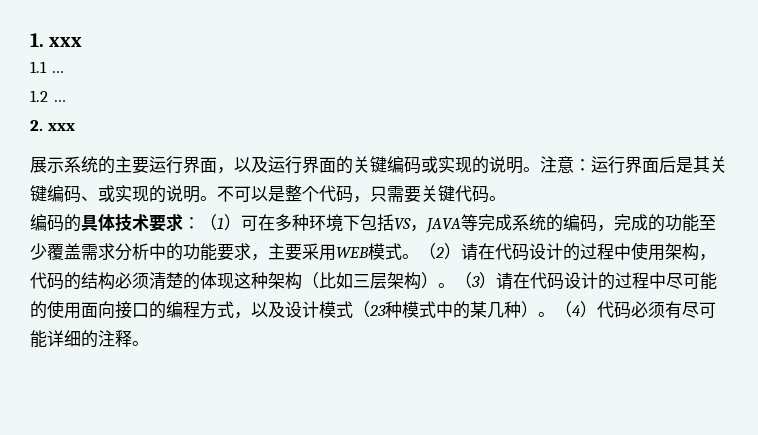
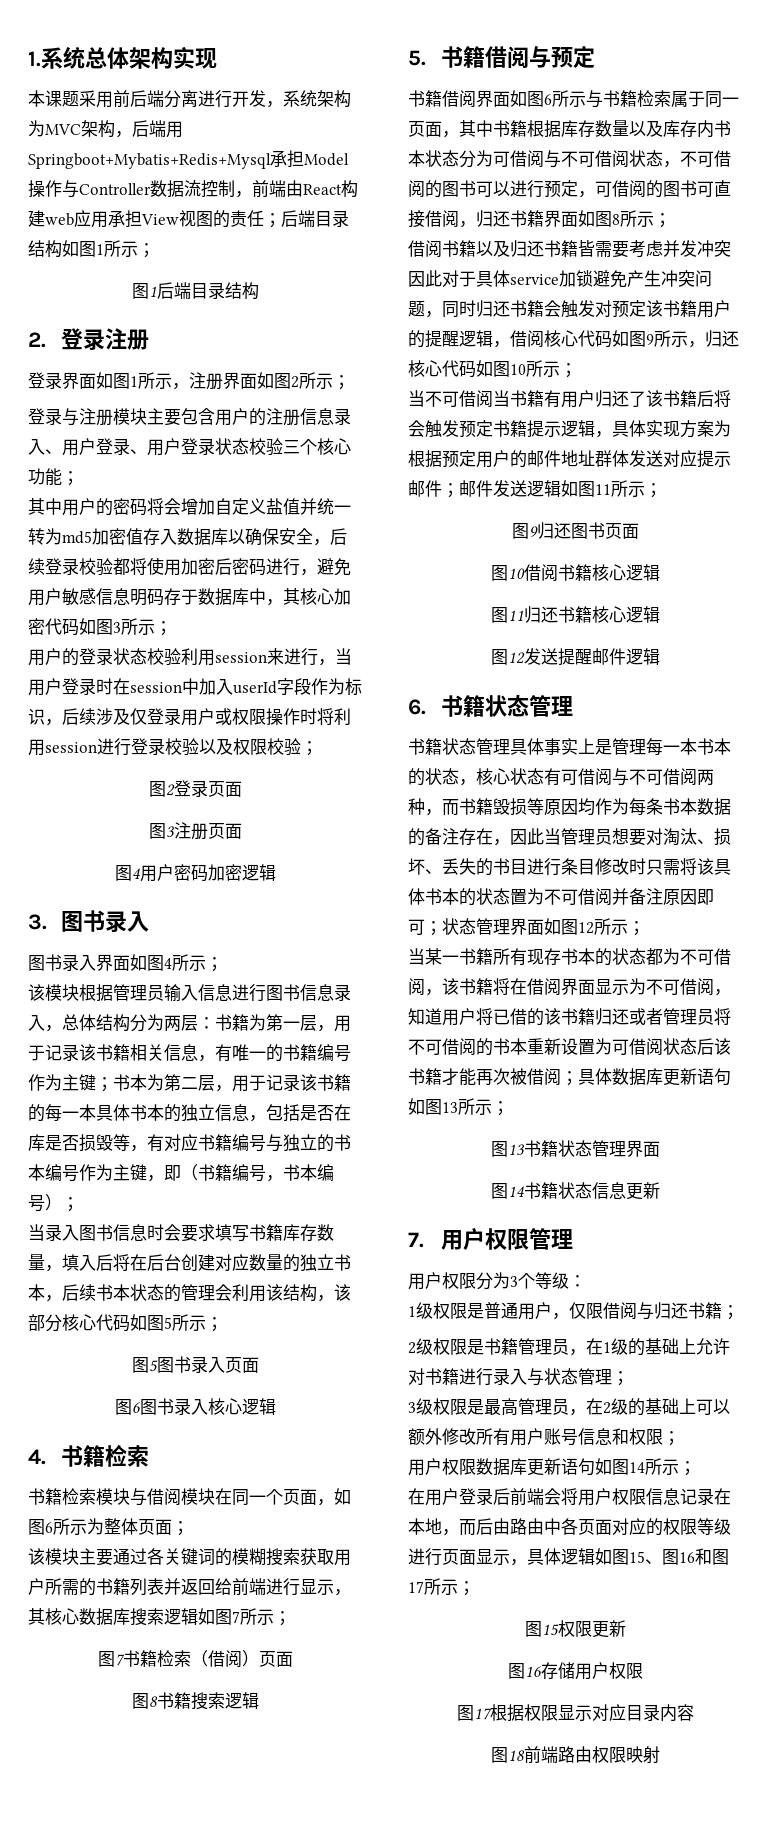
- 1. xxx
- 1.1 …
- 1.2 …
- 2. xxx
- 展示系统的主要运行界面，以及运行界面的关键编码或实现的说明。注意：运行界面后是其关键编码、或实现的说明。不可以是整个代码，只需要关键代码。
- 编码的具体技术要求：（1）可在多种环境下包括VS，JAVA等完成系统的编码，完成的功能至少覆盖需求分析中的功能要求，主要采用WEB模式。（2）请在代码设计的过程中使用架构，代码的结构必须清楚的体现这种架构（比如三层架构）。（3）请在代码设计的过程中尽可能的使用面向接口的编程方式，以及设计模式（23种模式中的某几种）。（4）代码必须有尽可能详细的注释。
+ 1.系统总体架构实现
+ 本课题采用前后端分离进行开发，系统架构为MVC架构，后端用Springboot+Mybatis+Redis+Mysql承担Model操作与Controller数据流控制，前端由React构建web应用承担View视图的责任；后端目录结构如图1所示；
+ 图1后端目录结构
+ 2.登录注册
+ 登录界面如图1所示，注册界面如图2所示；
+ 登录与注册模块主要包含用户的注册信息录入、用户登录、用户登录状态校验三个核心功能；
+ 其中用户的密码将会增加自定义盐值并统一转为md5加密值存入数据库以确保安全，后续登录校验都将使用加密后密码进行，避免用户敏感信息明码存于数据库中，其核心加密代码如图3所示；
+ 用户的登录状态校验利用session来进行，当用户登录时在session中加入userId字段作为标识，后续涉及仅登录用户或权限操作时将利用session进行登录校验以及权限校验；
+ 图2登录页面
+ 图3注册页面
+ 图4用户密码加密逻辑
+ 3.图书录入
+ 图书录入界面如图4所示；
+ 该模块根据管理员输入信息进行图书信息录入，总体结构分为两层：书籍为第一层，用于记录该书籍相关信息，有唯一的书籍编号作为主键；书本为第二层，用于记录该书籍的每一本具体书本的独立信息，包括是否在库是否损毁等，有对应书籍编号与独立的书本编号作为主键，即（书籍编号，书本编号）；
+ 当录入图书信息时会要求填写书籍库存数量，填入后将在后台创建对应数量的独立书本，后续书本状态的管理会利用该结构，该部分核心代码如图5所示；
+ 图5图书录入页面
+ 图6图书录入核心逻辑
+ 4.书籍检索
+ 书籍检索模块与借阅模块在同一个页面，如图6所示为整体页面；
+ 该模块主要通过各关键词的模糊搜索获取用户所需的书籍列表并返回给前端进行显示，其核心数据库搜索逻辑如图7所示；
+ 图7书籍检索（借阅）页面
+ 图8书籍搜索逻辑
+ 5.书籍借阅与预定
+ 书籍借阅界面如图6所示与书籍检索属于同一页面，其中书籍根据库存数量以及库存内书本状态分为可借阅与不可借阅状态，不可借阅的图书可以进行预定，可借阅的图书可直接借阅，归还书籍界面如图8所示；
+ 借阅书籍以及归还书籍皆需要考虑并发冲突因此对于具体service加锁避免产生冲突问题，同时归还书籍会触发对预定该书籍用户的提醒逻辑，借阅核心代码如图9所示，归还核心代码如图10所示；
+ 当不可借阅当书籍有用户归还了该书籍后将会触发预定书籍提示逻辑，具体实现方案为根据预定用户的邮件地址群体发送对应提示邮件；邮件发送逻辑如图11所示；
+ 图9归还图书页面
+ 图10借阅书籍核心逻辑
+ 图11归还书籍核心逻辑
+ 图12发送提醒邮件逻辑
+ 6.书籍状态管理
+ 书籍状态管理具体事实上是管理每一本书本的状态，核心状态有可借阅与不可借阅两种，而书籍毁损等原因均作为每条书本数据的备注存在，因此当管理员想要对淘汰、损坏、丢失的书目进行条目修改时只需将该具体书本的状态置为不可借阅并备注原因即可；状态管理界面如图12所示；
+ 当某一书籍所有现存书本的状态都为不可借阅，该书籍将在借阅界面显示为不可借阅，知道用户将已借的该书籍归还或者管理员将不可借阅的书本重新设置为可借阅状态后该书籍才能再次被借阅；具体数据库更新语句如图13所示；
+ 图13书籍状态管理界面
+ 图14书籍状态信息更新
+ 7.用户权限管理
+ 用户权限分为3个等级：
+ 1级权限是普通用户，仅限借阅与归还书籍；
+ 2级权限是书籍管理员，在1级的基础上允许对书籍进行录入与状态管理；
+ 3级权限是最高管理员，在2级的基础上可以额外修改所有用户账号信息和权限；
+ 用户权限数据库更新语句如图14所示；
+ 在用户登录后前端会将用户权限信息记录在本地，而后由路由中各页面对应的权限等级进行页面显示，具体逻辑如图15、图16和图17所示；
+ 图15权限更新
+ 图16存储用户权限
+ 图17根据权限显示对应目录内容
+ 图18前端路由权限映射

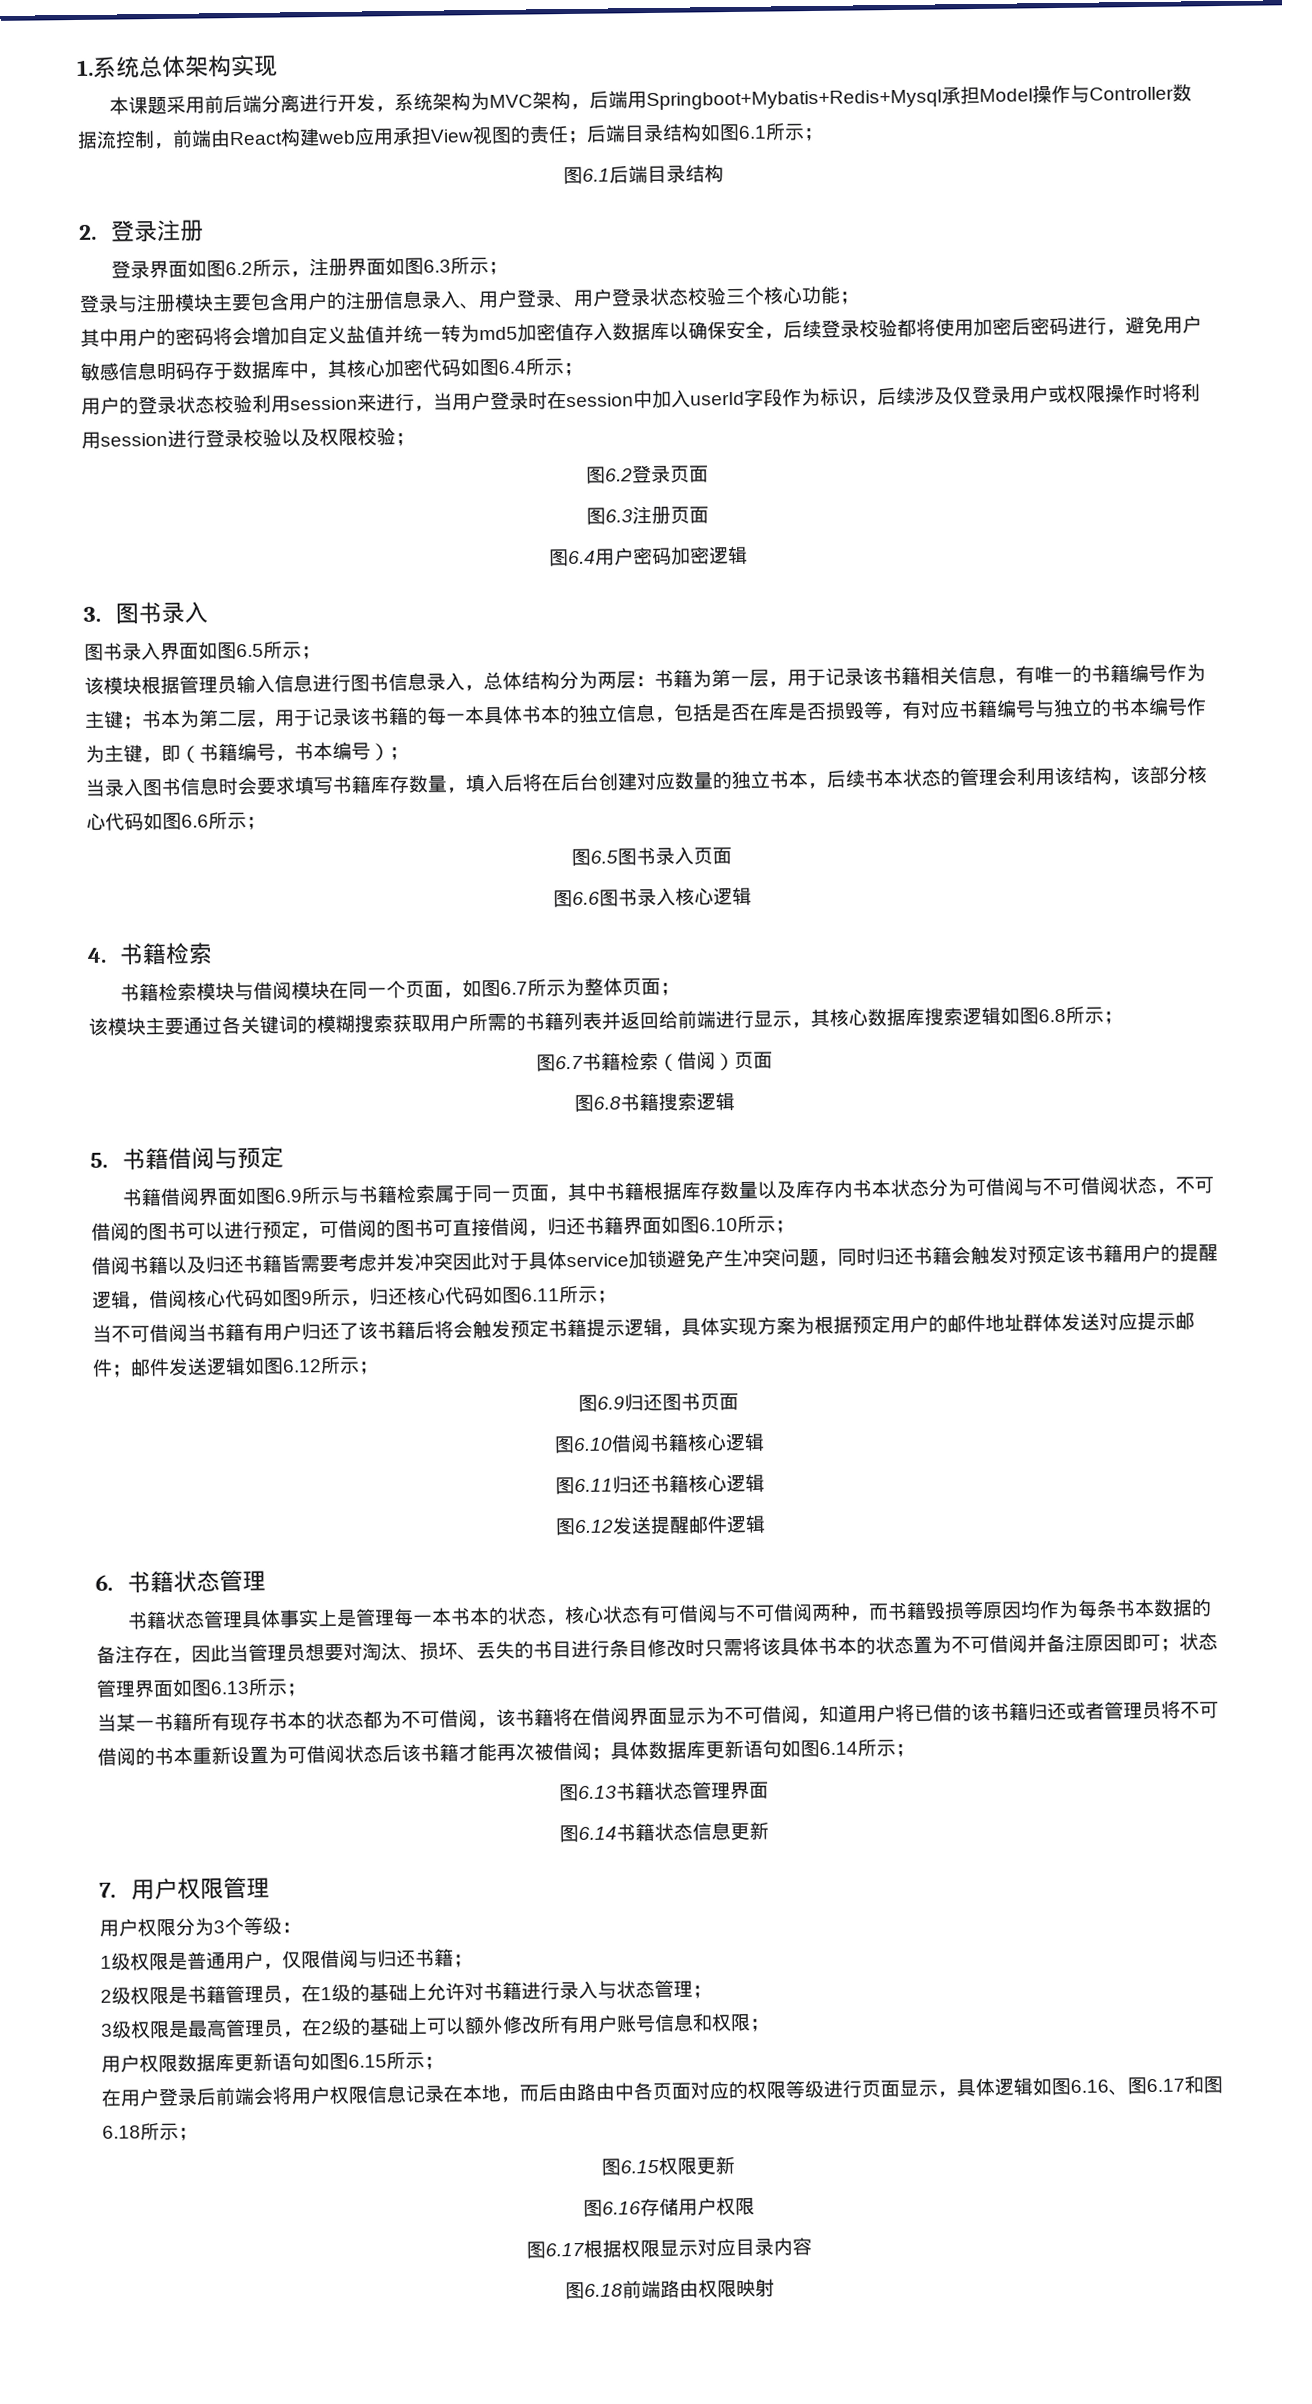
- 本课题采用前后端分离进行开发，系统架构为MVC架构，后端用Springboot+Mybatis+Redis+Mysql承担Model操作与Controller数据流控制，前端由React构建web应用承担View视图的责任；后端目录结构如图1所示；
- 图1后端目录结构
+ 本课题采用前后端分离进行开发，系统架构为MVC架构，后端用Springboot+Mybatis+Redis+Mysql承担Model操作与Controller数据流控制，前端由React构建web应用承担View视图的责任；后端目录结构如图6.1所示；
+ 图6.1后端目录结构
- 登录界面如图1所示，注册界面如图2所示；
+ 登录界面如图6.2所示，注册界面如图6.3所示；
- 其中用户的密码将会增加自定义盐值并统一转为md5加密值存入数据库以确保安全，后续登录校验都将使用加密后密码进行，避免用户敏感信息明码存于数据库中，其核心加密代码如图3所示；
+ 其中用户的密码将会增加自定义盐值并统一转为md5加密值存入数据库以确保安全，后续登录校验都将使用加密后密码进行，避免用户敏感信息明码存于数据库中，其核心加密代码如图6.4所示；
- 图2登录页面
+ 图6.2登录页面
- 图3注册页面
+ 图6.3注册页面
- 图4用户密码加密逻辑
+ 图6.4用户密码加密逻辑
- 图书录入界面如图4所示；
+ 图书录入界面如图6.5所示；
- 当录入图书信息时会要求填写书籍库存数量，填入后将在后台创建对应数量的独立书本，后续书本状态的管理会利用该结构，该部分核心代码如图5所示；
- 图5图书录入页面
+ 当录入图书信息时会要求填写书籍库存数量，填入后将在后台创建对应数量的独立书本，后续书本状态的管理会利用该结构，该部分核心代码如图6.6所示；
+ 图6.5图书录入页面
- 图6图书录入核心逻辑
+ 图6.6图书录入核心逻辑
- 书籍检索模块与借阅模块在同一个页面，如图6所示为整体页面；
+ 书籍检索模块与借阅模块在同一个页面，如图6.7所示为整体页面；
- 该模块主要通过各关键词的模糊搜索获取用户所需的书籍列表并返回给前端进行显示，其核心数据库搜索逻辑如图7所示；
- 图7书籍检索（借阅）页面
+ 该模块主要通过各关键词的模糊搜索获取用户所需的书籍列表并返回给前端进行显示，其核心数据库搜索逻辑如图6.8所示；
+ 图6.7书籍检索（借阅）页面
- 图8书籍搜索逻辑
+ 图6.8书籍搜索逻辑
- 书籍借阅界面如图6所示与书籍检索属于同一页面，其中书籍根据库存数量以及库存内书本状态分为可借阅与不可借阅状态，不可借阅的图书可以进行预定，可借阅的图书可直接借阅，归还书籍界面如图8所示；
+ 书籍借阅界面如图6.9所示与书籍检索属于同一页面，其中书籍根据库存数量以及库存内书本状态分为可借阅与不可借阅状态，不可借阅的图书可以进行预定，可借阅的图书可直接借阅，归还书籍界面如图6.10所示；
- 借阅书籍以及归还书籍皆需要考虑并发冲突因此对于具体service加锁避免产生冲突问题，同时归还书籍会触发对预定该书籍用户的提醒逻辑，借阅核心代码如图9所示，归还核心代码如图10所示；
+ 借阅书籍以及归还书籍皆需要考虑并发冲突因此对于具体service加锁避免产生冲突问题，同时归还书籍会触发对预定该书籍用户的提醒逻辑，借阅核心代码如图9所示，归还核心代码如图6.11所示；
- 当不可借阅当书籍有用户归还了该书籍后将会触发预定书籍提示逻辑，具体实现方案为根据预定用户的邮件地址群体发送对应提示邮件；邮件发送逻辑如图11所示；
- 图9归还图书页面
+ 当不可借阅当书籍有用户归还了该书籍后将会触发预定书籍提示逻辑，具体实现方案为根据预定用户的邮件地址群体发送对应提示邮件；邮件发送逻辑如图6.12所示；
+ 图6.9归还图书页面
- 图10借阅书籍核心逻辑
+ 图6.10借阅书籍核心逻辑
- 图11归还书籍核心逻辑
+ 图6.11归还书籍核心逻辑
- 图12发送提醒邮件逻辑
+ 图6.12发送提醒邮件逻辑
- 状态管理界面如图12所示；
+ 状态管理界面如图6.13所示；
- 当某一书籍所有现存书本的状态都为不可借阅，该书籍将在借阅界面显示为不可借阅，知道用户将已借的该书籍归还或者管理员将不可借阅的书本重新设置为可借阅状态后该书籍才能再次被借阅；具体数据库更新语句如图13所示；
- 图13书籍状态管理界面
+ 当某一书籍所有现存书本的状态都为不可借阅，该书籍将在借阅界面显示为不可借阅，知道用户将已借的该书籍归还或者管理员将不可借阅的书本重新设置为可借阅状态后该书籍才能再次被借阅；具体数据库更新语句如图6.14所示；
+ 图6.13书籍状态管理界面
- 图14书籍状态信息更新
+ 图6.14书籍状态信息更新
- 用户权限数据库更新语句如图14所示；
+ 用户权限数据库更新语句如图6.15所示；
- 在用户登录后前端会将用户权限信息记录在本地，而后由路由中各页面对应的权限等级进行页面显示，具体逻辑如图15、图16和图17所示；
- 图15权限更新
+ 在用户登录后前端会将用户权限信息记录在本地，而后由路由中各页面对应的权限等级进行页面显示，具体逻辑如图6.16、图6.17和图6.18所示；
+ 图6.15权限更新
- 图16存储用户权限
+ 图6.16存储用户权限
- 图17根据权限显示对应目录内容
+ 图6.17根据权限显示对应目录内容
- 图18前端路由权限映射
+ 图6.18前端路由权限映射

